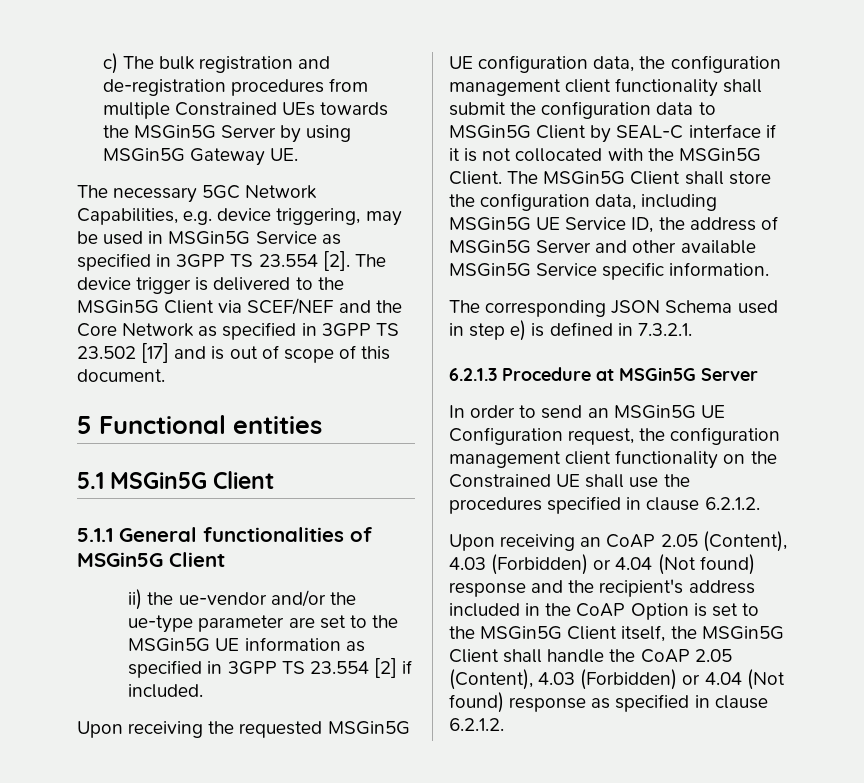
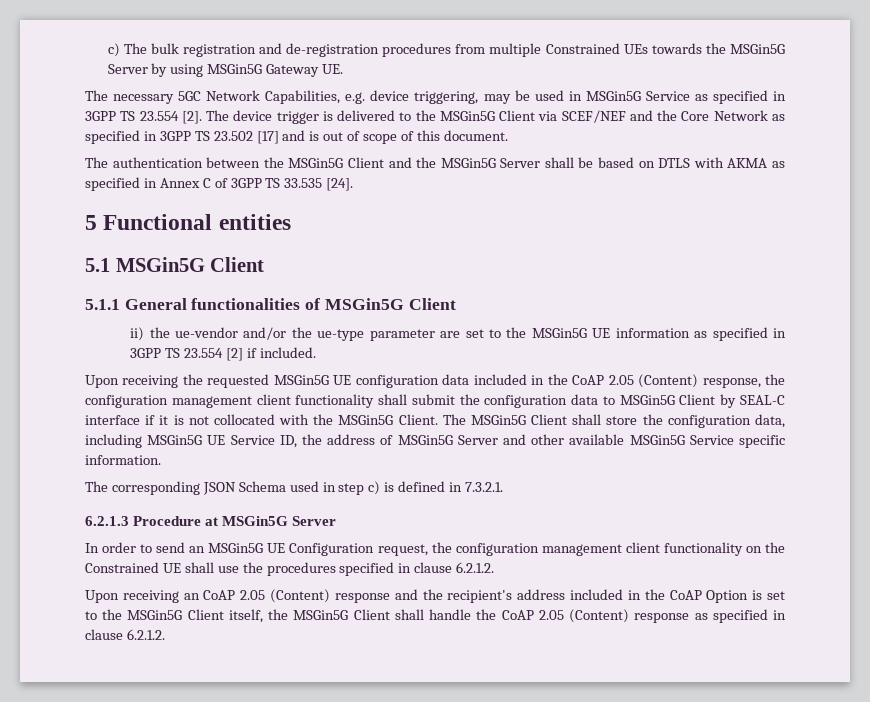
+ The authentication between the MSGin5G Client and the MSGin5G Server shall be based on DTLS with AKMA as specified in Annex C of 3GPP TS 33.535 [24].
- Upon receiving the requested MSGin5G UE configuration data, the configuration management client functionality shall submit the configuration data to MSGin5G Client by SEAL-C interface if it is not collocated with the MSGin5G Client.
+ Upon receiving the requested MSGin5G UE configuration data included in the CoAP 2.05 (Content) response, the configuration management client functionality shall submit the configuration data to MSGin5G Client by SEAL-C interface if it is not collocated with the MSGin5G Client.
- The corresponding JSON Schema used in step e) is defined in 7.3.2.1.
+ The corresponding JSON Schema used in step c) is defined in 7.3.2.1.
- Upon receiving an CoAP 2.05 (Content), 4.03 (Forbidden) or 4.04 (Not found) response and the recipient's address included in the CoAP Option is set to the MSGin5G Client itself, the MSGin5G Client shall handle the CoAP 2.05 (Content), 4.03 (Forbidden) or 4.04 (Not found) response as specified in clause 6.2.1.2.
+ Upon receiving an CoAP 2.05 (Content) response and the recipient's address included in the CoAP Option is set to the MSGin5G Client itself, the MSGin5G Client shall handle the CoAP 2.05 (Content) response as specified in clause 6.2.1.2.

